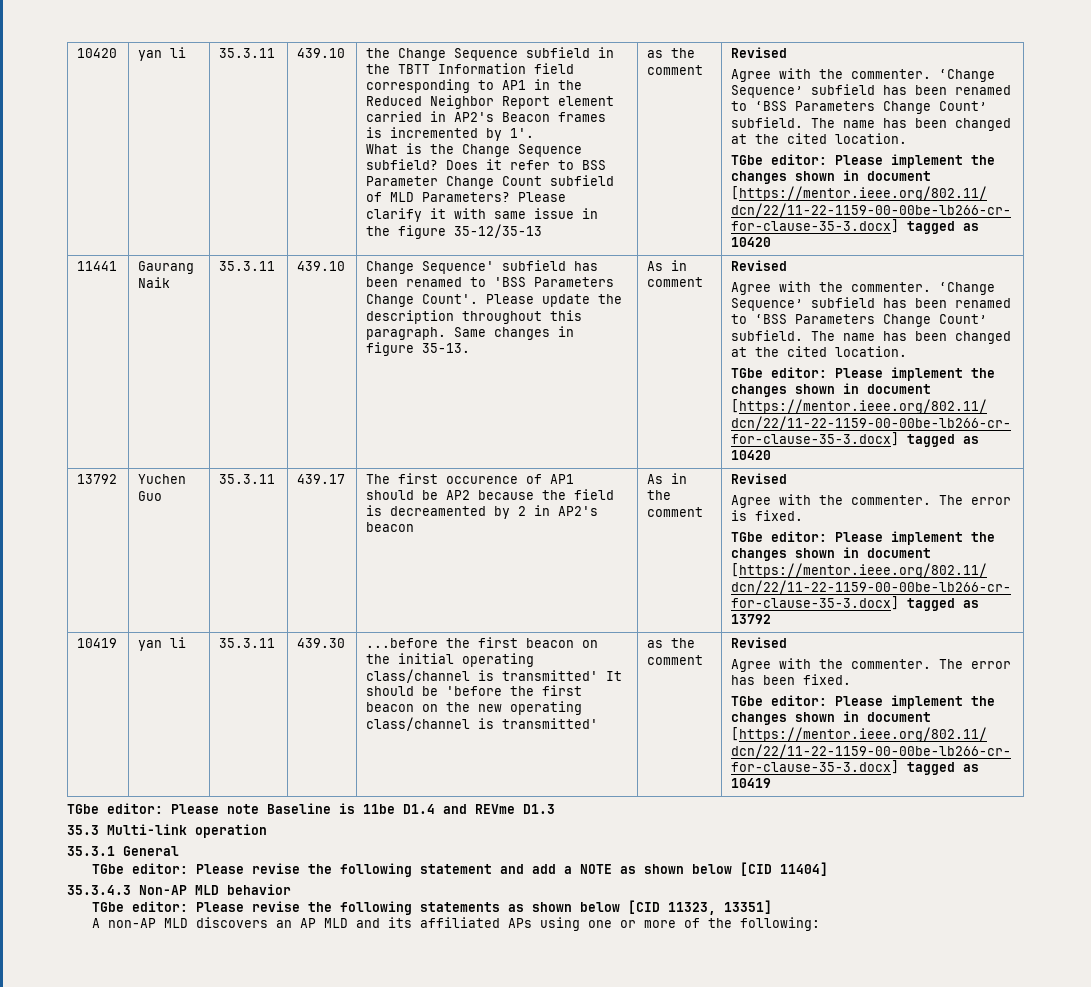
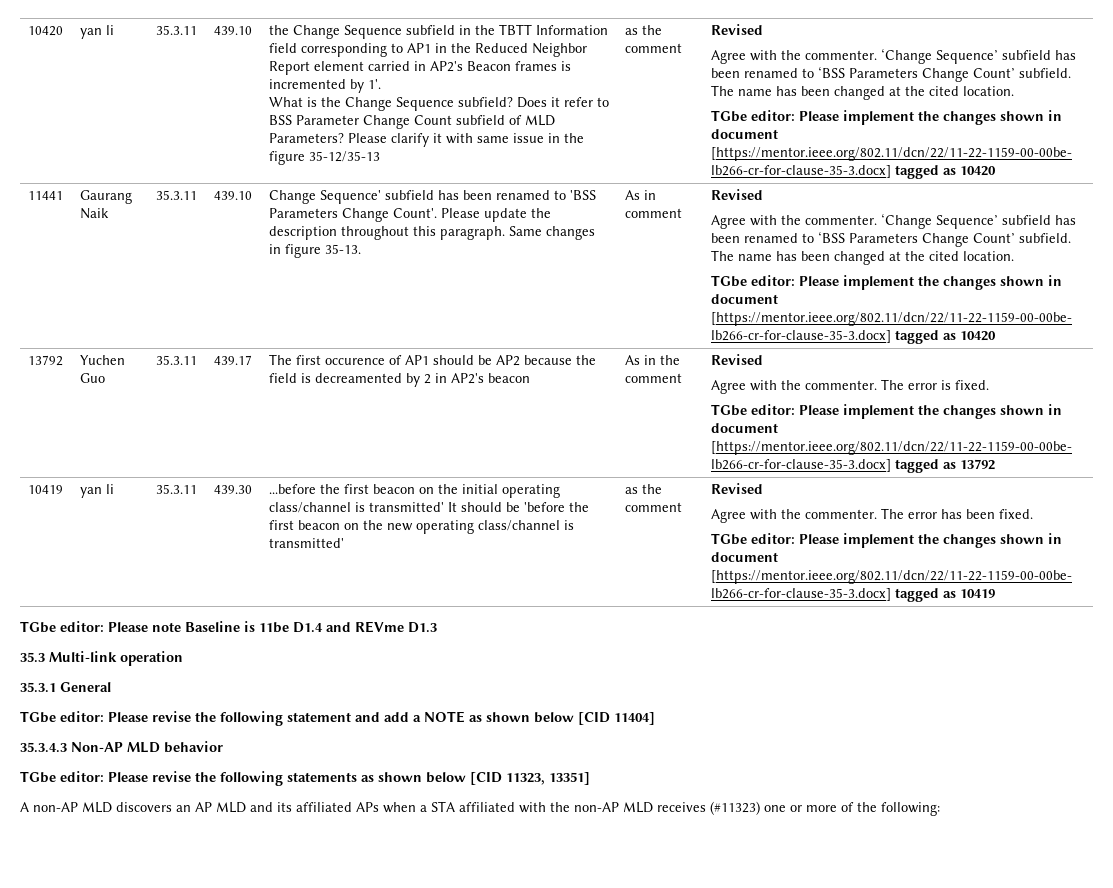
- A non-AP MLD discovers an AP MLD and its affiliated APs using one or more of the following:
+ A non-AP MLD discovers an AP MLD and its affiliated APs when a STA affiliated with the non-AP MLD receives (#11323) one or more of the following:

